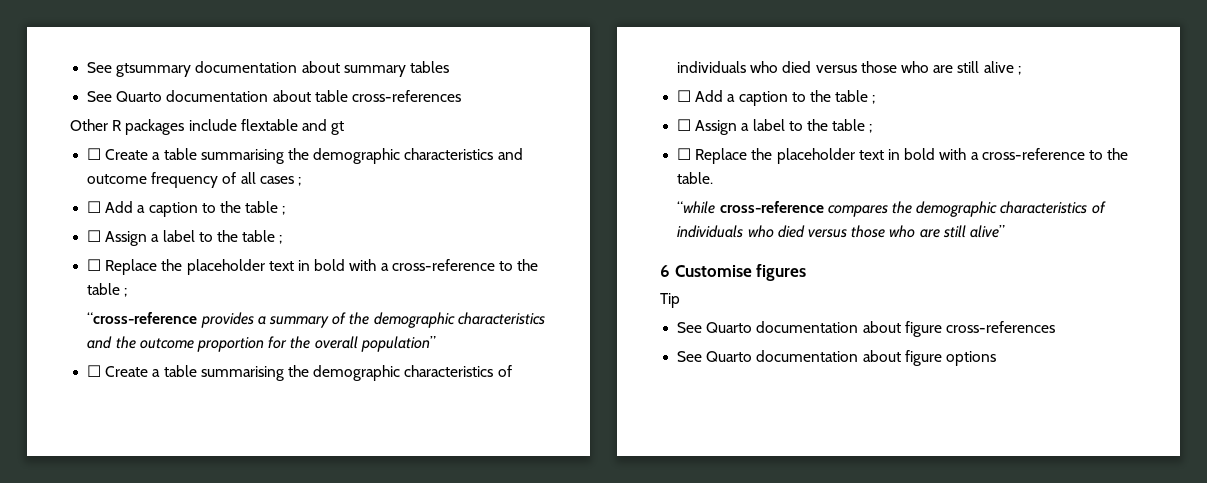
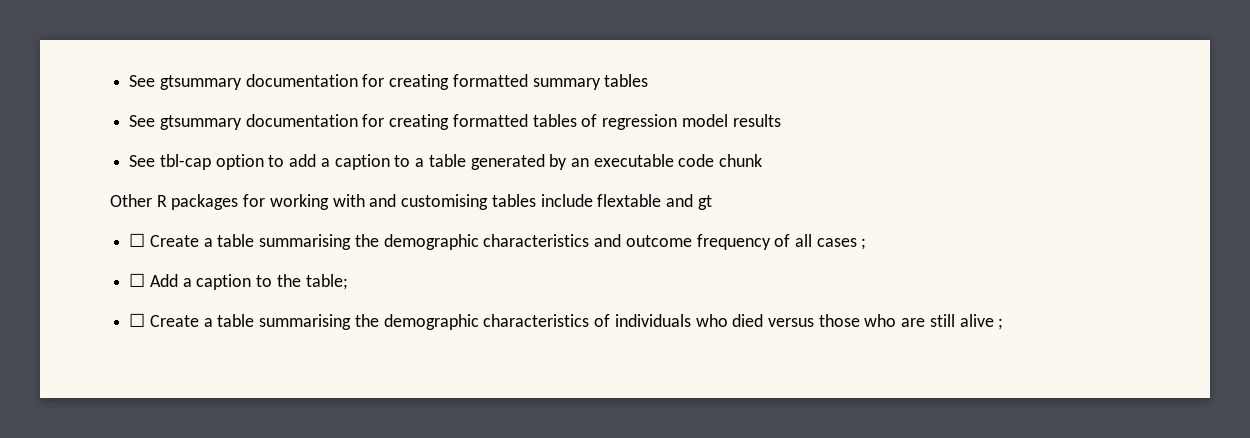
- See gtsummary documentation about summary tables
+ See gtsummary documentation for creating formatted summary tables
- See Quarto documentation about table cross-references
- Other R packages include flextable and gt
+ See gtsummary documentation for creating formatted tables of regression model results
+ See tbl-cap option to add a caption to a table generated by an executable code chunk
+ Other R packages for working with and customising tables include flextable and gt
  ☐ Create a table summarising the demographic characteristics and outcome frequency of all cases ;
- ☐ Add a caption to the table ;
- ☐ Assign a label to the table ;
- ☐ Replace the placeholder text in bold with a cross-reference to the table ;
- “cross-reference provides a summary of the demographic characteristics and the outcome proportion for the overall population”
+ ☐ Add a caption to the table;
  ☐ Create a table summarising the demographic characteristics of individuals who died versus those who are still alive ;
- ☐ Add a caption to the table ;
- ☐ Assign a label to the table ;
- ☐ Replace the placeholder text in bold with a cross-reference to the table.
- “while cross-reference compares the demographic characteristics of individuals who died versus those who are still alive”
- 6 Customise figures
- Tip
- See Quarto documentation about figure cross-references
- See Quarto documentation about figure options

